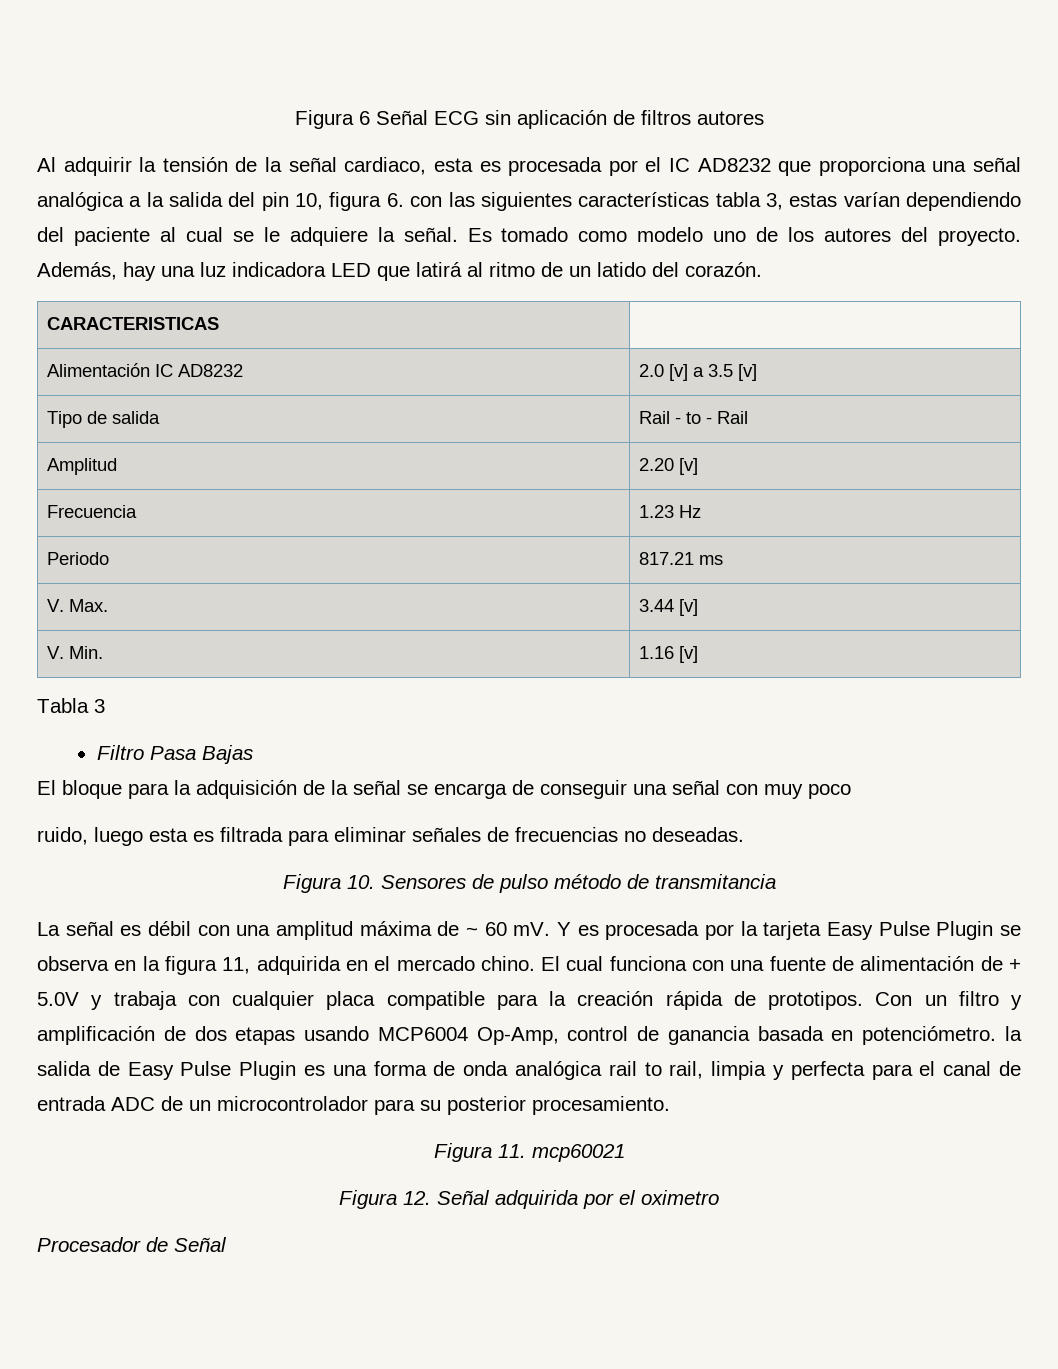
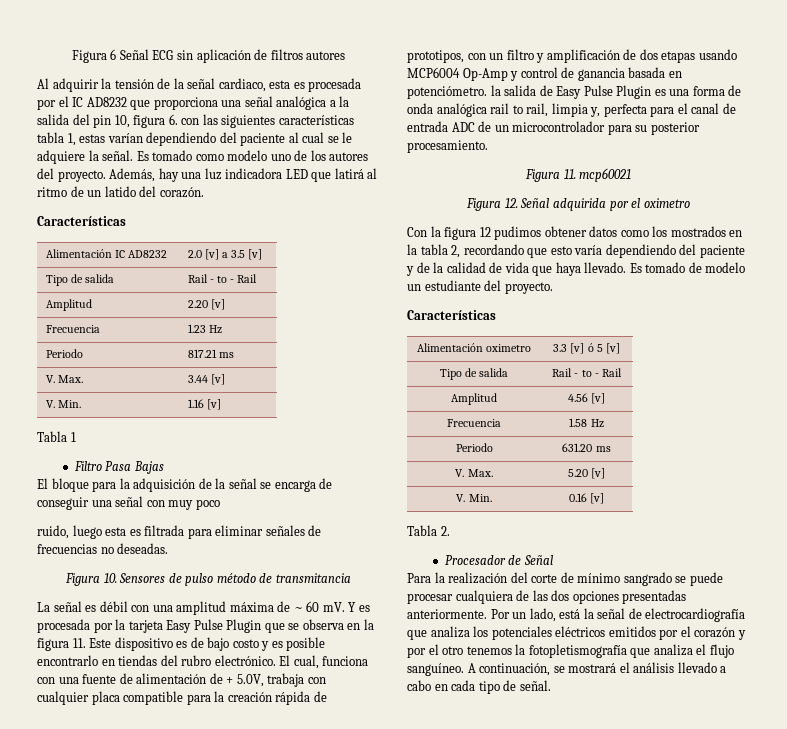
- Al adquirir la tensión de la señal cardiaco, esta es procesada por el IC AD8232 que proporciona una señal analógica a la salida del pin 10, figura 6. con las siguientes características tabla 3, estas varían dependiendo del paciente al cual se le adquiere la señal.
+ Al adquirir la tensión de la señal cardiaco, esta es procesada por el IC AD8232 que proporciona una señal analógica a la salida del pin 10, figura 6. con las siguientes características tabla 1, estas varían dependiendo del paciente al cual se le adquiere la señal.
  Además, hay una luz indicadora LED que latirá al ritmo de un latido del corazón.
- CARACTERISTICAS |
+ Características
- Tabla 3
+ Tabla 1
- Y es procesada por la tarjeta Easy Pulse Plugin se observa en la figura 11, adquirida en el mercado chino. El cual funciona con una fuente de alimentación de + 5.0V y trabaja con cualquier placa compatible para la creación rápida de prototipos. Con un filtro y amplificación de dos etapas usando MCP6004 Op-Amp, control de ganancia basada en potenciómetro. la salida de Easy Pulse Plugin es una forma de onda analógica rail to rail, limpia y perfecta para el canal de entrada ADC de un microcontrolador para su posterior procesamiento.
+ Y es procesada por la tarjeta Easy Pulse Plugin que se observa en la figura 11. Este dispositivo es de bajo costo y es posible encontrarlo en tiendas del rubro electrónico. El cual, funciona con una fuente de alimentación de + 5.0V, trabaja con cualquier placa compatible para la creación rápida de prototipos, con un filtro y amplificación de dos etapas usando MCP6004 Op-Amp y control de ganancia basada en potenciómetro. la salida de Easy Pulse Plugin es una forma de onda analógica rail to rail, limpia y, perfecta para el canal de entrada ADC de un microcontrolador para su posterior procesamiento.
+ Con la figura 12 pudimos obtener datos como los mostrados en la tabla 2, recordando que esto varía dependiendo del paciente y de la calidad de vida que haya llevado. Es tomado de modelo un estudiante del proyecto.
+ Características
+ Alimentación oximetro | 3.3 [v] ó 5 [v]
+ Tipo de salida | Rail - to - Rail
+ Amplitud | 4.56 [v]
+ Frecuencia | 1.58 Hz
+ Periodo | 631.20 ms
+ V. Max. | 5.20 [v]
+ V. Min. | 0.16 [v]
+ Tabla 2.
  Procesador de Señal
+ Para la realización del corte de mínimo sangrado se puede procesar cualquiera de las dos opciones presentadas anteriormente. Por un lado, está la señal de electrocardiografía que analiza los potenciales eléctricos emitidos por el corazón y por el otro tenemos la fotopletismografía que analiza el flujo sanguíneo. A continuación, se mostrará el análisis llevado a cabo en cada tipo de señal.

